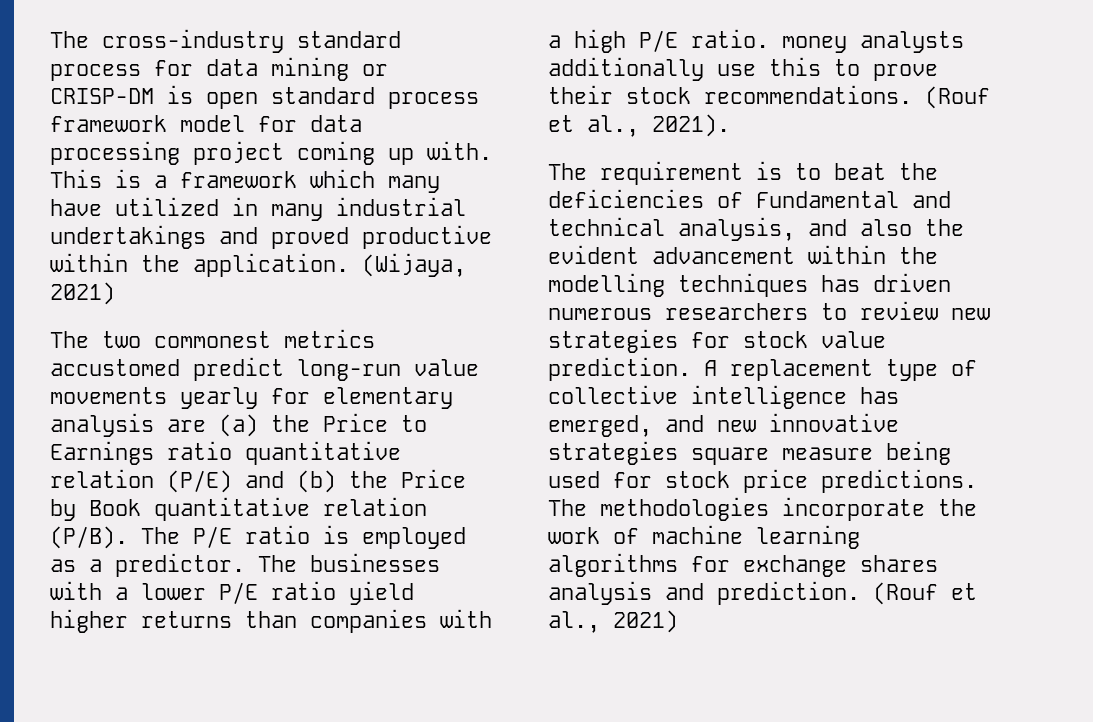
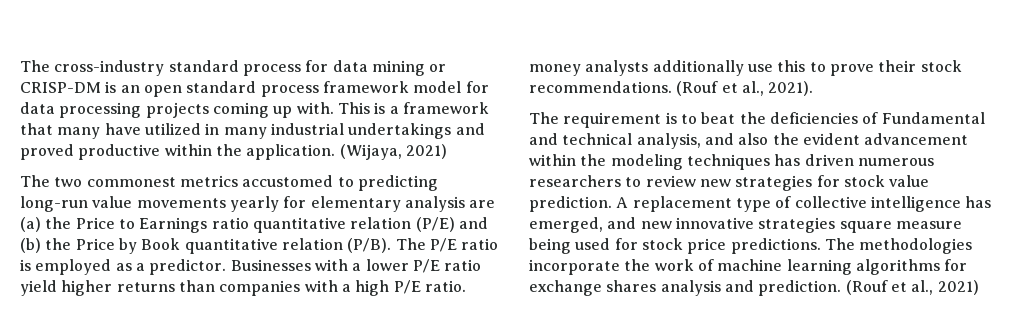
- The cross-industry standard process for data mining or CRISP-DM is open standard process framework model for data processing project coming up with.
+ The cross-industry standard process for data mining or CRISP-DM is an open standard process framework model for data processing projects coming up with.
- This is a framework which many have utilized in many industrial undertakings and proved productive within the application.
+ This is a framework that many have utilized in many industrial undertakings and proved productive within the application.
- The two commonest metrics accustomed predict long-run value movements yearly for elementary analysis are (a) the Price to Earnings ratio quantitative relation (P/E) and (b) the Price by Book quantitative relation (P/B).
+ The two commonest metrics accustomed to predicting long-run value movements yearly for elementary analysis are (a) the Price to Earnings ratio quantitative relation (P/E) and (b) the Price by Book quantitative relation (P/B).
- The businesses with a lower P/E ratio yield higher returns than companies with a high P/E ratio. money analysts additionally use this to prove their stock recommendations.
+ Businesses with a lower P/E ratio yield higher returns than companies with a high P/E ratio. money analysts additionally use this to prove their stock recommendations.
- The requirement is to beat the deficiencies of Fundamental and technical analysis, and also the evident advancement within the modelling techniques has driven numerous researchers to review new strategies for stock value prediction.
+ The requirement is to beat the deficiencies of Fundamental and technical analysis, and also the evident advancement within the modeling techniques has driven numerous researchers to review new strategies for stock value prediction.

